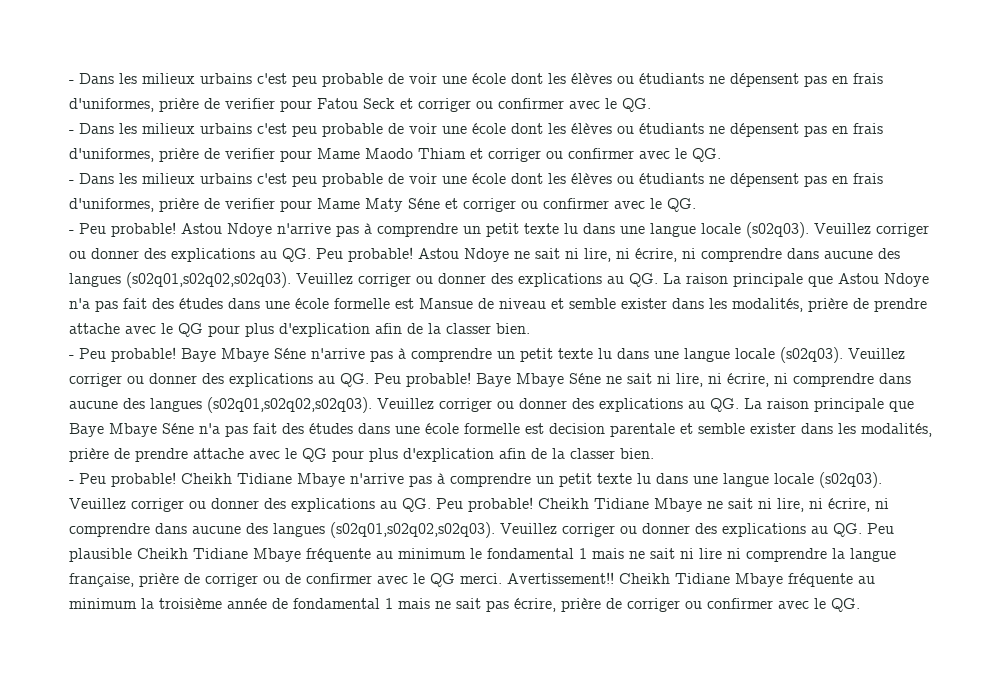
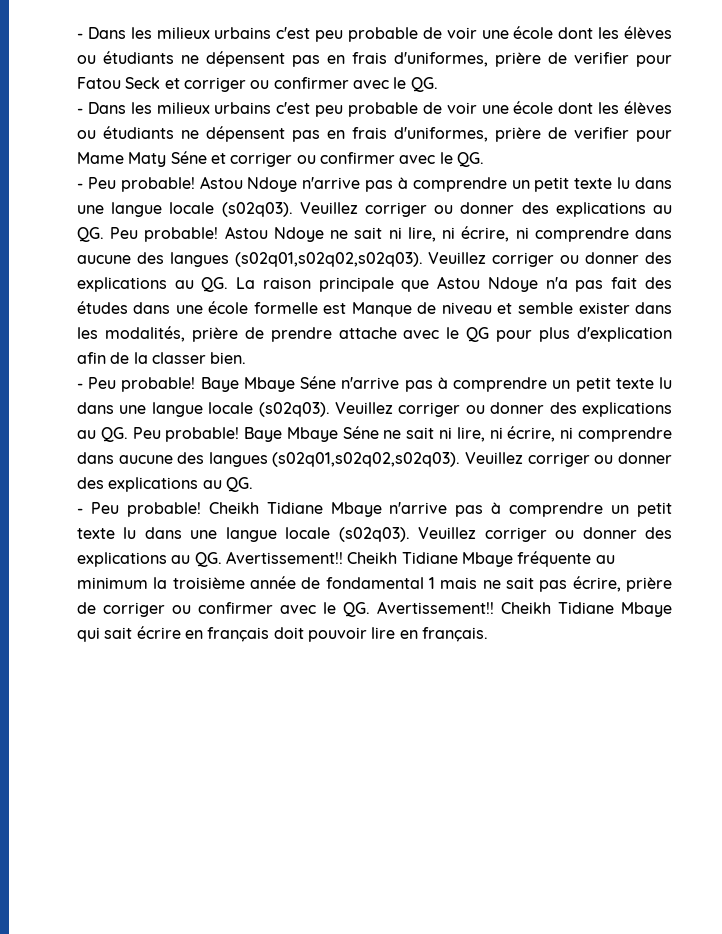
- - Dans les milieux urbains c'est peu probable de voir une école dont les élèves ou étudiants ne dépensent pas en frais d'uniformes, prière de verifier pour Mame Maodo Thiam et corriger ou confirmer avec le QG.
- Veuillez corriger ou donner des explications au QG. La raison principale que Astou Ndoye n'a pas fait des études dans une école formelle est Mansue de niveau et semble exister dans les modalités, prière de prendre attache avec le QG pour plus d'explication afin de la classer bien.
+ Veuillez corriger ou donner des explications au QG. La raison principale que Astou Ndoye n'a pas fait des études dans une école formelle est Manque de niveau et semble exister dans les modalités, prière de prendre attache avec le QG pour plus d'explication afin de la classer bien.
- Baye Mbaye Séne ne sait ni lire, ni écrire, ni comprendre dans aucune des langues (s02q01,s02q02,s02q03). Veuillez corriger ou donner des explications au QG. La raison principale que Baye Mbaye Séne n'a pas fait des études dans une école formelle est decision parentale et semble exister dans les modalités, prière de prendre attache avec le QG pour plus d'explication afin de la classer bien.
+ Baye Mbaye Séne ne sait ni lire, ni écrire, ni comprendre dans aucune des langues (s02q01,s02q02,s02q03). Veuillez corriger ou donner des explications au QG.
- Veuillez corriger ou donner des explications au QG. Peu probable! Cheikh Tidiane Mbaye ne sait ni lire, ni écrire, ni comprendre dans aucune des langues (s02q01,s02q02,s02q03). Veuillez corriger ou donner des explications au QG. Peu plausible Cheikh Tidiane Mbaye fréquente au minimum le fondamental 1 mais ne sait ni lire ni comprendre la langue française, prière de corriger ou de confirmer avec le QG merci. Avertissement!!
+ Veuillez corriger ou donner des explications au QG. Avertissement!!
- Cheikh Tidiane Mbaye fréquente au minimum la troisième année de fondamental 1 mais ne sait pas écrire, prière de corriger ou confirmer avec le QG.
+ Cheikh Tidiane Mbaye fréquente au minimum la troisième année de fondamental 1 mais ne sait pas écrire, prière de corriger ou confirmer avec le QG. Avertissement!! Cheikh Tidiane Mbaye qui sait écrire en français doit pouvoir lire en français.

